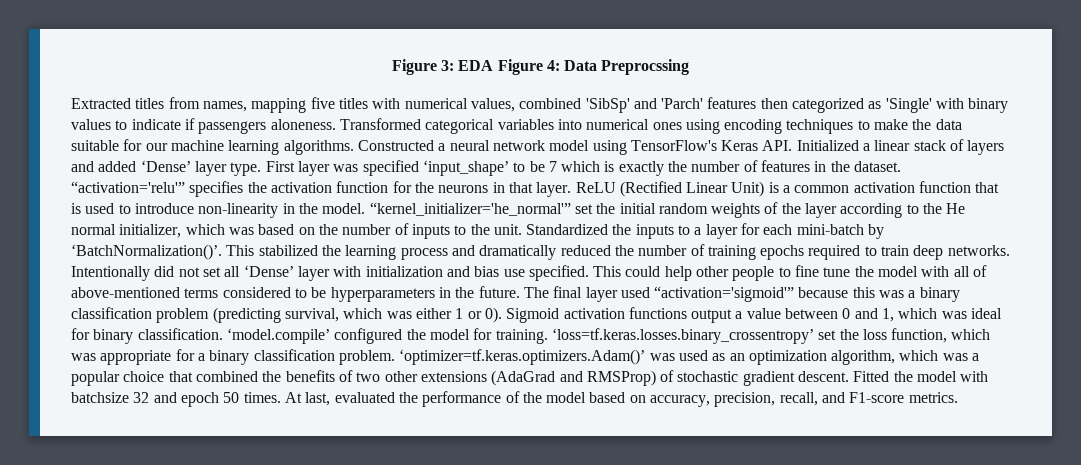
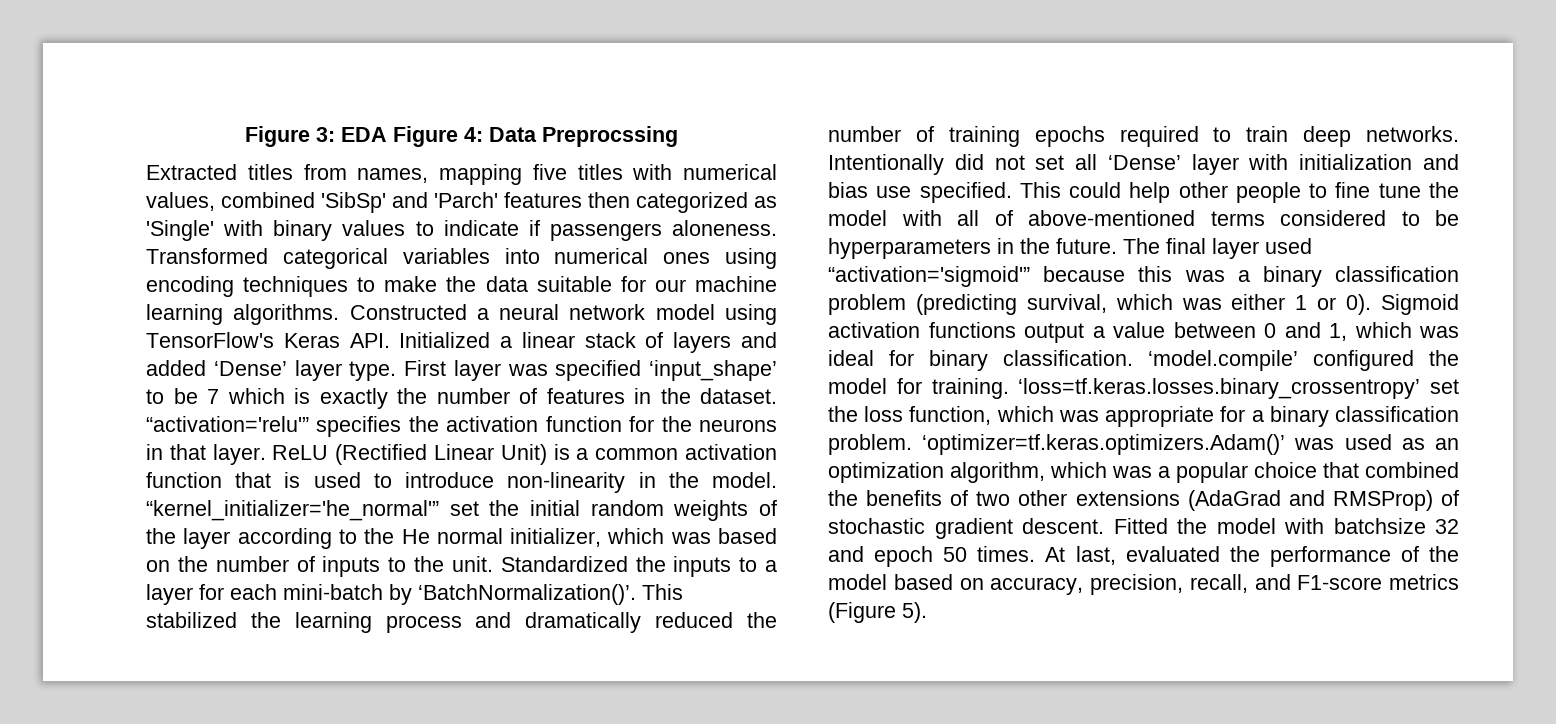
- At last, evaluated the performance of the model based on accuracy, precision, recall, and F1-score metrics.
+ At last, evaluated the performance of the model based on accuracy, precision, recall, and F1-score metrics (Figure 5).

